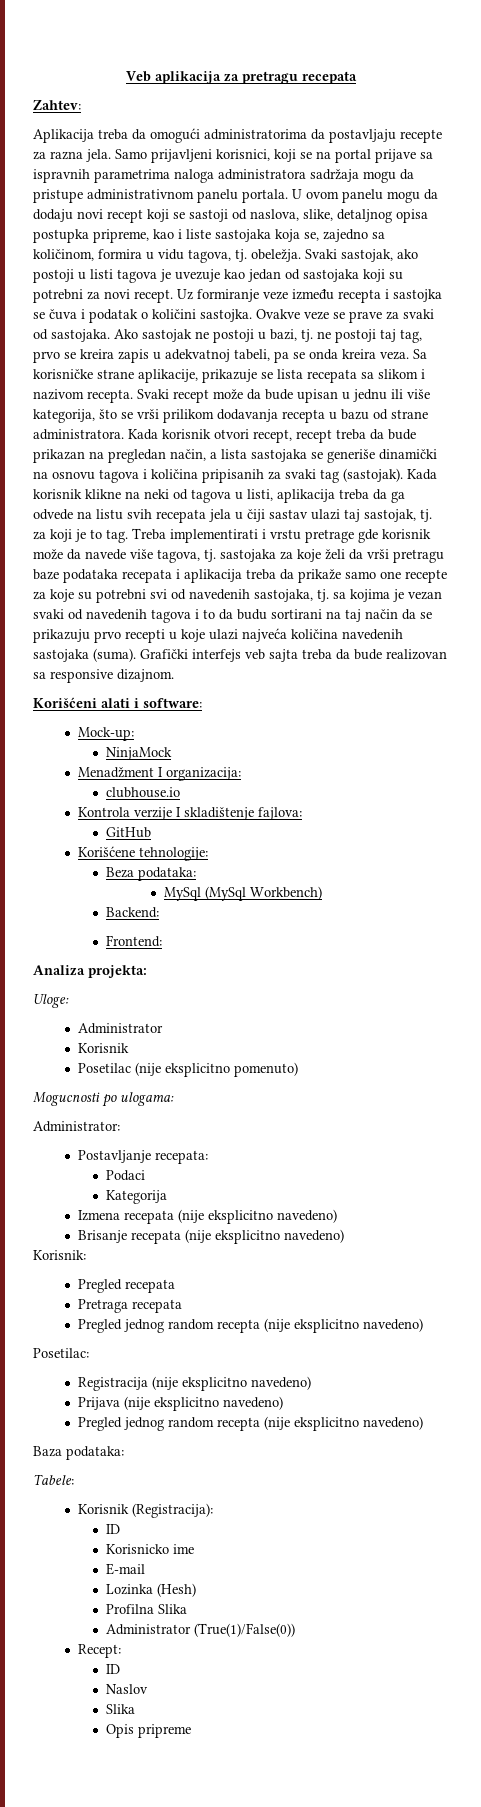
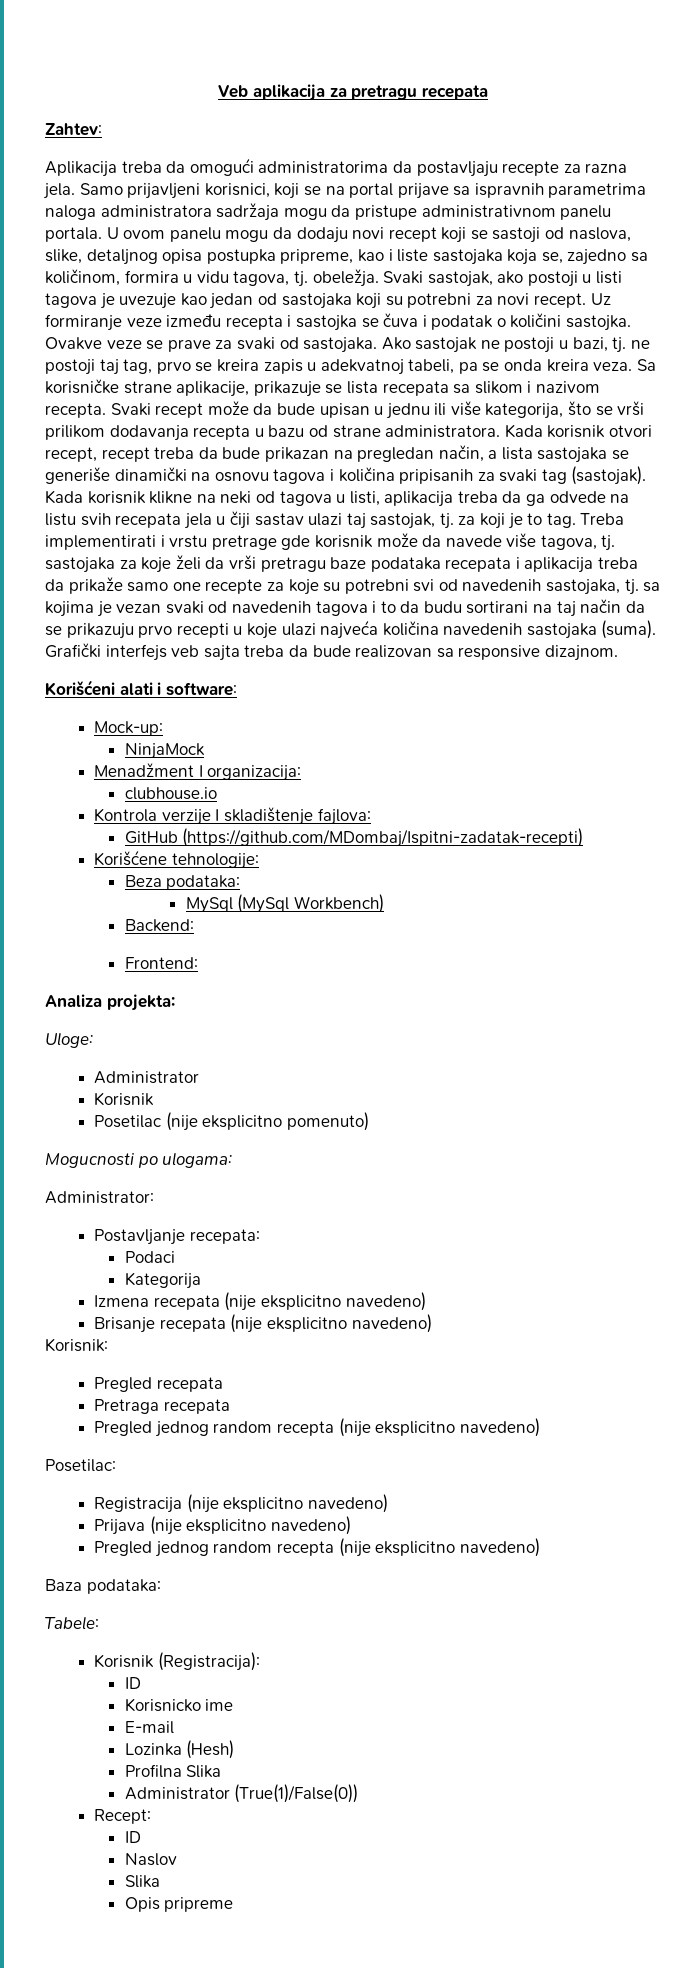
- GitHub
+ GitHub (https://github.com/MDombaj/Ispitni-zadatak-recepti)

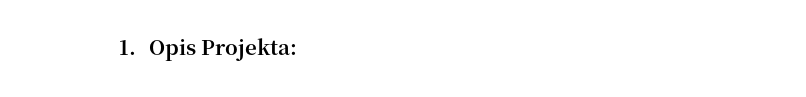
- Veb aplikacija za pretragu recepata
- Zahtev:
- Aplikacija treba da omogući administratorima da postavljaju recepte za razna jela. Samo prijavljeni korisnici, koji se na portal prijave sa ispravnih parametrima naloga administratora sadržaja mogu da pristupe administrativnom panelu portala. U ovom panelu mogu da dodaju novi recept koji se sastoji od naslova, slike, detaljnog opisa postupka pripreme, kao i liste sastojaka koja se, zajedno sa količinom, formira u vidu tagova, tj. obeležja. Svaki sastojak, ako postoji u listi tagova je uvezuje kao jedan od sastojaka koji su potrebni za novi recept. Uz formiranje veze između recepta i sastojka se čuva i podatak o količini sastojka. Ovakve veze se prave za svaki od sastojaka. Ako sastojak ne postoji u bazi, tj. ne postoji taj tag, prvo se kreira zapis u adekvatnoj tabeli, pa se onda kreira veza. Sa korisničke strane aplikacije, prikazuje se lista recepata sa slikom i nazivom recepta. Svaki recept može da bude upisan u jednu ili više kategorija, što se vrši prilikom dodavanja recepta u bazu od strane administratora. Kada korisnik otvori recept, recept treba da bude prikazan na pregledan način, a lista sastojaka se generiše dinamički na osnovu tagova i količina pripisanih za svaki tag (sastojak). Kada korisnik klikne na neki od tagova u listi, aplikacija treba da ga odvede na listu svih recepata jela u čiji sastav ulazi taj sastojak, tj. za koji je to tag. Treba implementirati i vrstu pretrage gde korisnik može da navede više tagova, tj. sastojaka za koje želi da vrši pretragu baze podataka recepata i aplikacija treba da prikaže samo one recepte za koje su potrebni svi od navedenih sastojaka, tj. sa kojima je vezan svaki od navedenih tagova i to da budu sortirani na taj način da se prikazuju prvo recepti u koje ulazi najveća količina navedenih sastojaka (suma). Grafički interfejs veb sajta treba da bude realizovan sa responsive dizajnom.
- Korišćeni alati i software:
- Mock-up:
- NinjaMock
- Menadžment I organizacija:
- clubhouse.io
- Kontrola verzije I skladištenje fajlova:
- GitHub (https://github.com/MDombaj/Ispitni-zadatak-recepti)
- Korišćene tehnologije:
- Beza podataka:
- MySql (MySql Workbench)
- Backend:
- Frontend:
- Analiza projekta:
- Uloge:
- Administrator
- Korisnik
- Posetilac (nije eksplicitno pomenuto)
- Mogucnosti po ulogama:
- Administrator:
- Postavljanje recepata:
- Podaci
- Kategorija
- Izmena recepata (nije eksplicitno navedeno)
- Brisanje recepata (nije eksplicitno navedeno)
- Korisnik:
- Pregled recepata
- Pretraga recepata
- Pregled jednog random recepta (nije eksplicitno navedeno)
- Posetilac:
- Registracija (nije eksplicitno navedeno)
- Prijava (nije eksplicitno navedeno)
- Pregled jednog random recepta (nije eksplicitno navedeno)
- Baza podataka:
- Tabele:
- Korisnik (Registracija):
- ID
- Korisnicko ime
- E-mail
- Lozinka (Hesh)
- Profilna Slika
- Administrator (True(1)/False(0))
- Recept:
- ID
- Naslov
- Slika
- Opis pripreme
+ 1. Opis Projekta:

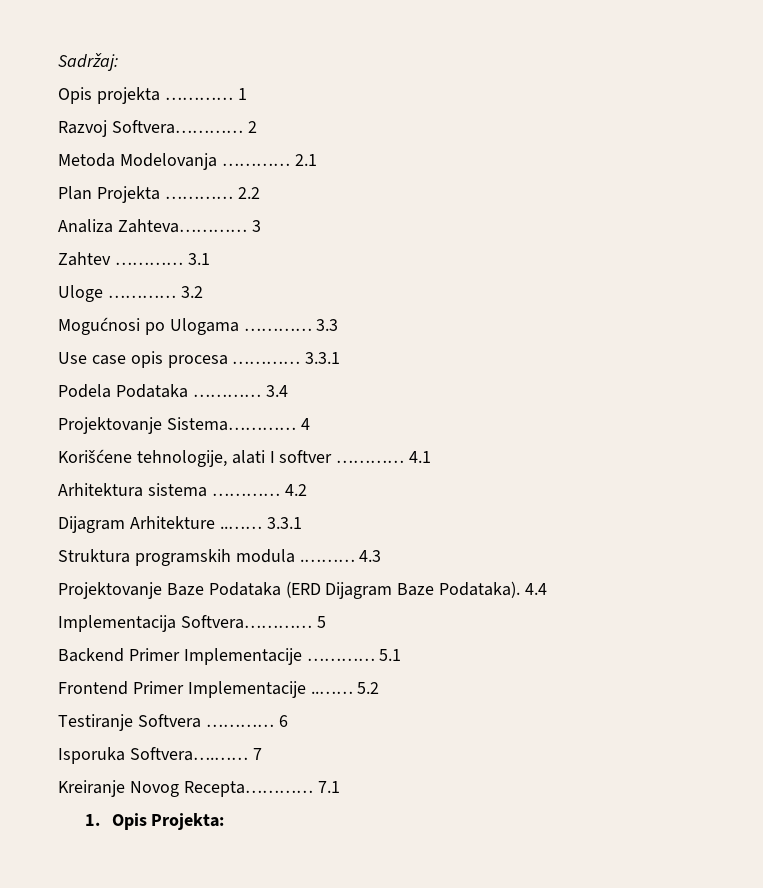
+ Sadržaj:
+ Opis projekta ………… 1
+ Razvoj Softvera………… 2
+ Metoda Modelovanja ………… 2.1
+ Plan Projekta ………… 2.2
+ Analiza Zahteva………… 3
+ Zahtev ………… 3.1
+ Uloge ………… 3.2
+ Mogućnosi po Ulogama ………… 3.3
+ Use case opis procesa ………… 3.3.1
+ Podela Podataka ………… 3.4
+ Projektovanje Sistema………… 4
+ Korišćene tehnologije, alati I softver ………… 4.1
+ Arhitektura sistema ………… 4.2
+ Dijagram Arhitekture ..…… 3.3.1
+ Struktura programskih modula .……… 4.3
+ Projektovanje Baze Podataka (ERD Dijagram Baze Podataka). 4.4
+ Implementacija Softvera………… 5
+ Backend Primer Implementacije ………… 5.1
+ Frontend Primer Implementacije ..…… 5.2
+ Testiranje Softvera ………… 6
+ Isporuka Softvera….…… 7
+ Kreiranje Novog Recepta………… 7.1

